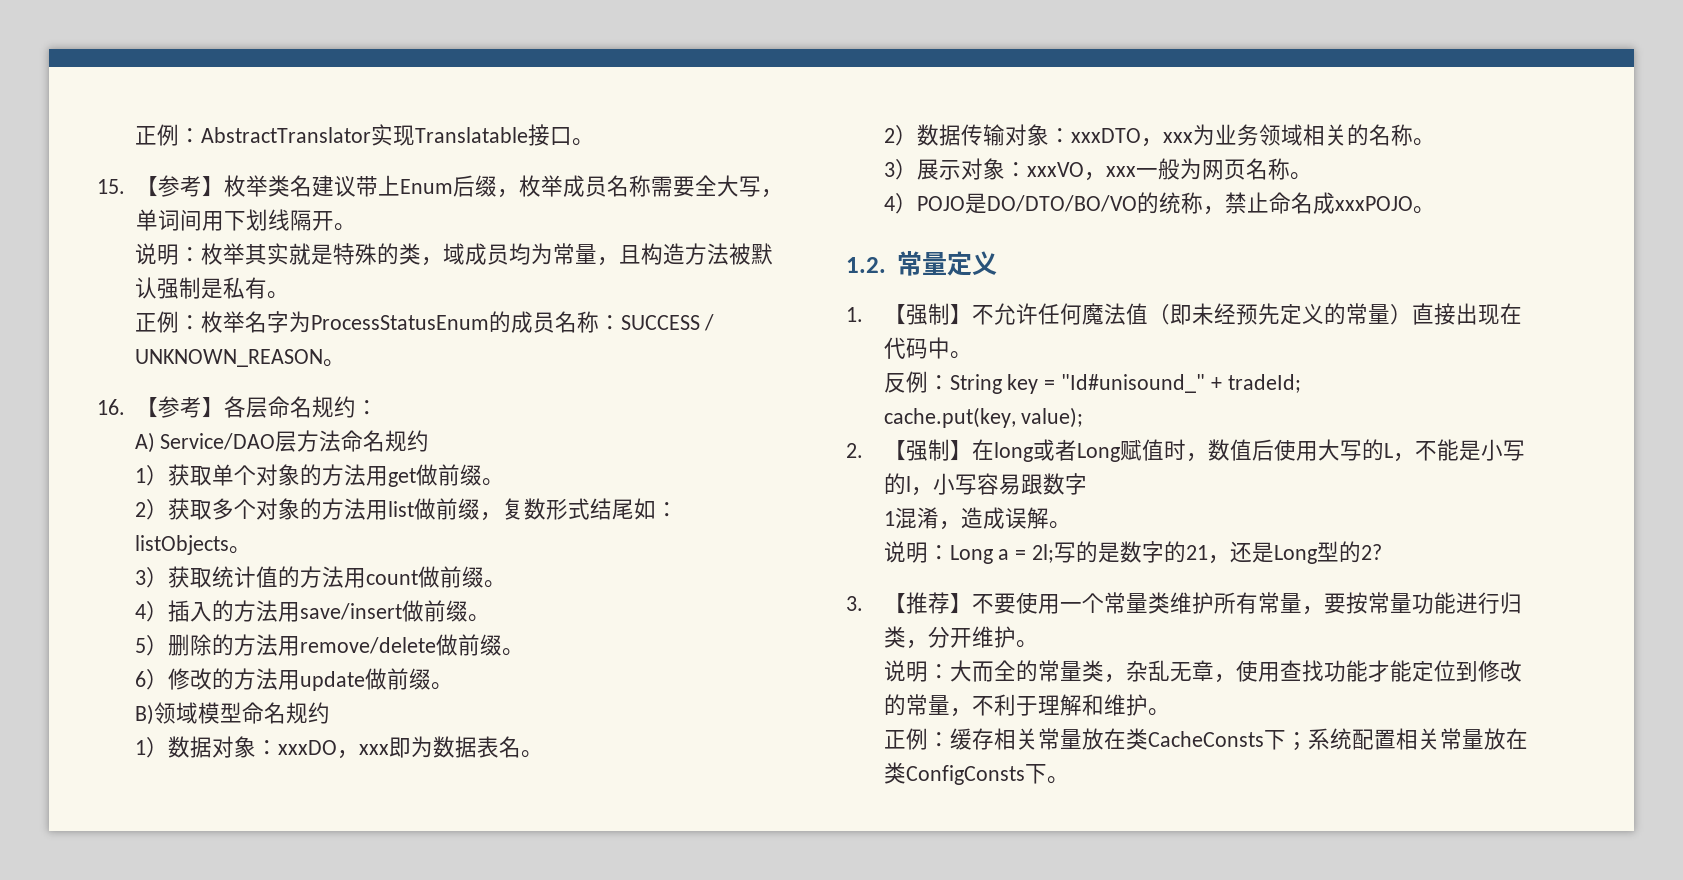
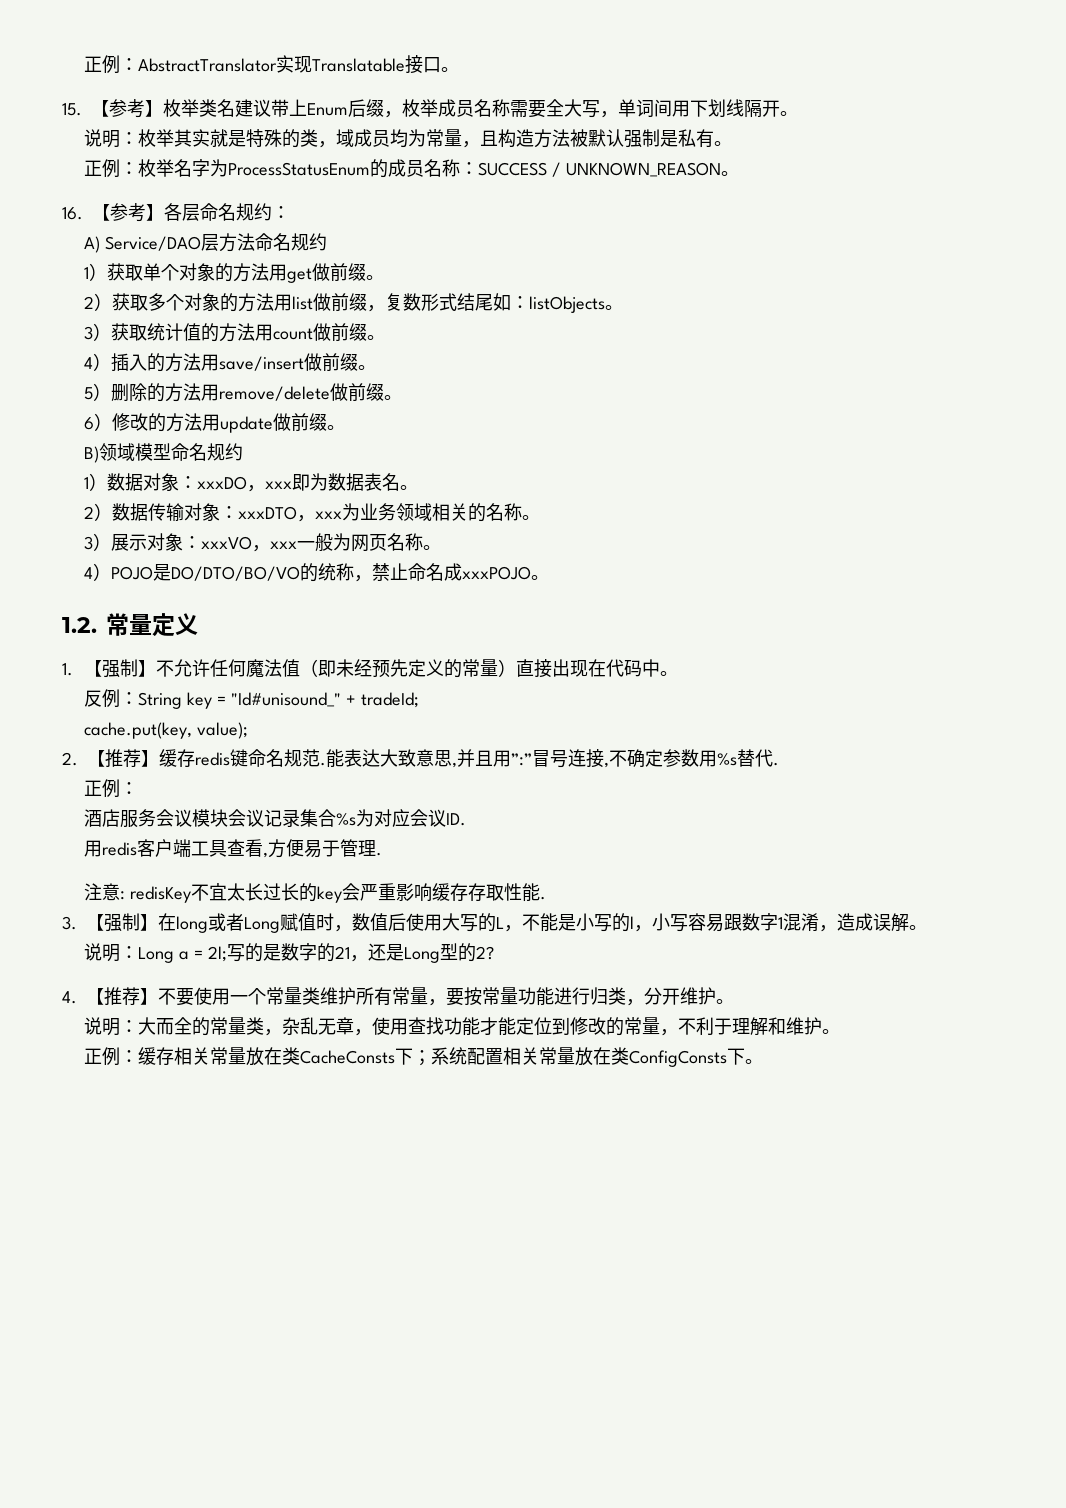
- 2.【强制】在long或者Long赋值时，数值后使用大写的L，不能是小写的l，小写容易跟数字
- 1混淆，造成误解。
+ 2.【推荐】缓存redis键命名规范.能表达大致意思,并且用”:”冒号连接,不确定参数用%s替代.
+ 正例：
+ 酒店服务会议模块会议记录集合%s为对应会议ID.
+ 用redis客户端工具查看,方便易于管理.
+ 注意: redisKey不宜太长过长的key会严重影响缓存存取性能.
+ 3.【强制】在long或者Long赋值时，数值后使用大写的L，不能是小写的l，小写容易跟数字1混淆，造成误解。
- 3.【推荐】不要使用一个常量类维护所有常量，要按常量功能进行归类，分开维护。
+ 4.【推荐】不要使用一个常量类维护所有常量，要按常量功能进行归类，分开维护。

